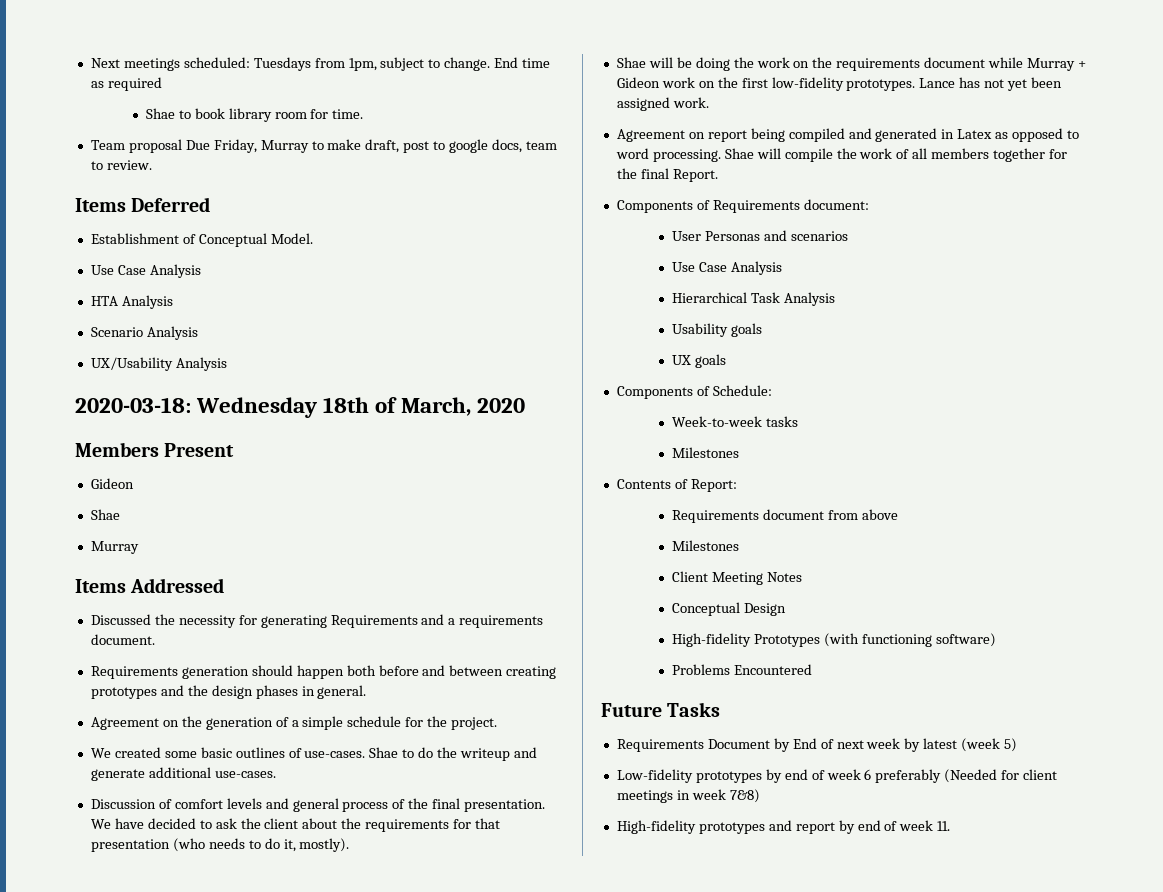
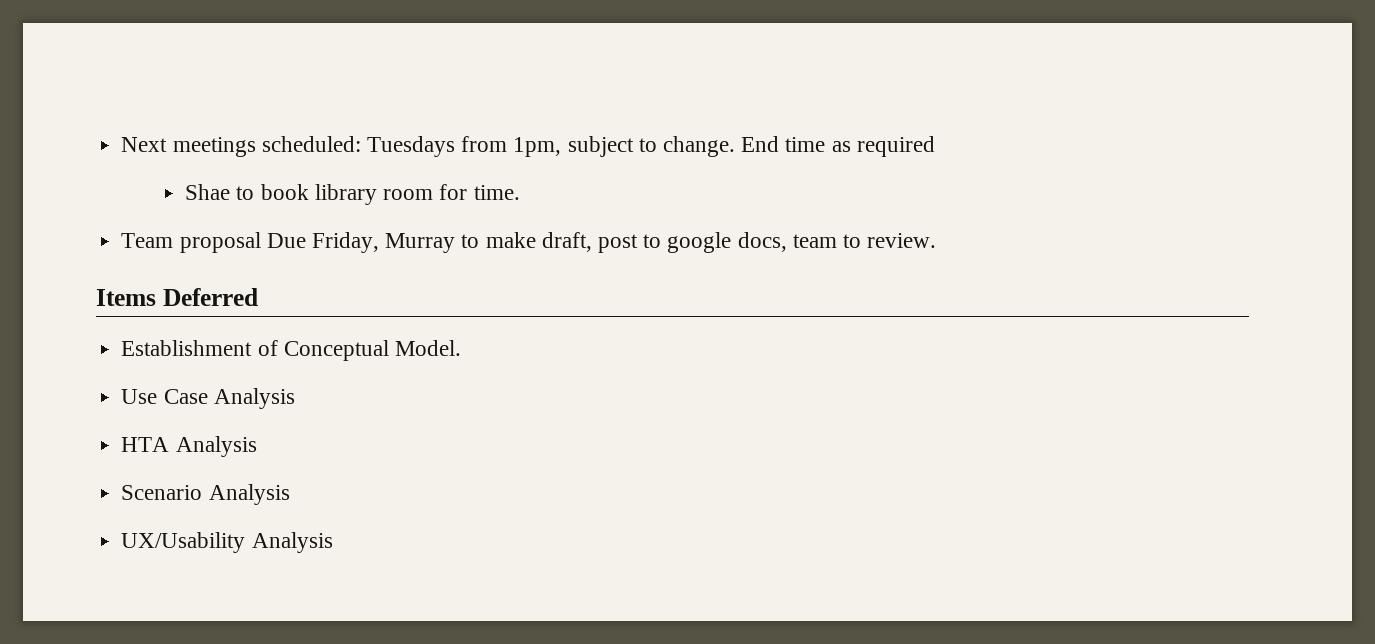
- 2020-03-18: Wednesday 18th of March, 2020
- Members Present
- Gideon
- Shae
- Murray
- Items Addressed
- Discussed the necessity for generating Requirements and a requirements document.
- Requirements generation should happen both before and between creating prototypes and the design phases in general.
- Agreement on the generation of a simple schedule for the project.
- We created some basic outlines of use-cases. Shae to do the writeup and generate additional use-cases.
- Discussion of comfort levels and general process of the final presentation. We have decided to ask the client about the requirements for that presentation (who needs to do it, mostly).
- Shae will be doing the work on the requirements document while Murray + Gideon work on the first low-fidelity prototypes. Lance has not yet been assigned work.
- Agreement on report being compiled and generated in Latex as opposed to word processing. Shae will compile the work of all members together for the final Report.
- Components of Requirements document:
- User Personas and scenarios
- Use Case Analysis
- Hierarchical Task Analysis
- Usability goals
- UX goals
- Components of Schedule:
- Week-to-week tasks
- Milestones
- Contents of Report:
- Requirements document from above
- Milestones
- Client Meeting Notes
- Conceptual Design
- High-fidelity Prototypes (with functioning software)
- Problems Encountered
- Future Tasks
- Requirements Document by End of next week by latest (week 5)
- Low-fidelity prototypes by end of week 6 preferably (Needed for client meetings in week 7&8)
- High-fidelity prototypes and report by end of week 11.

